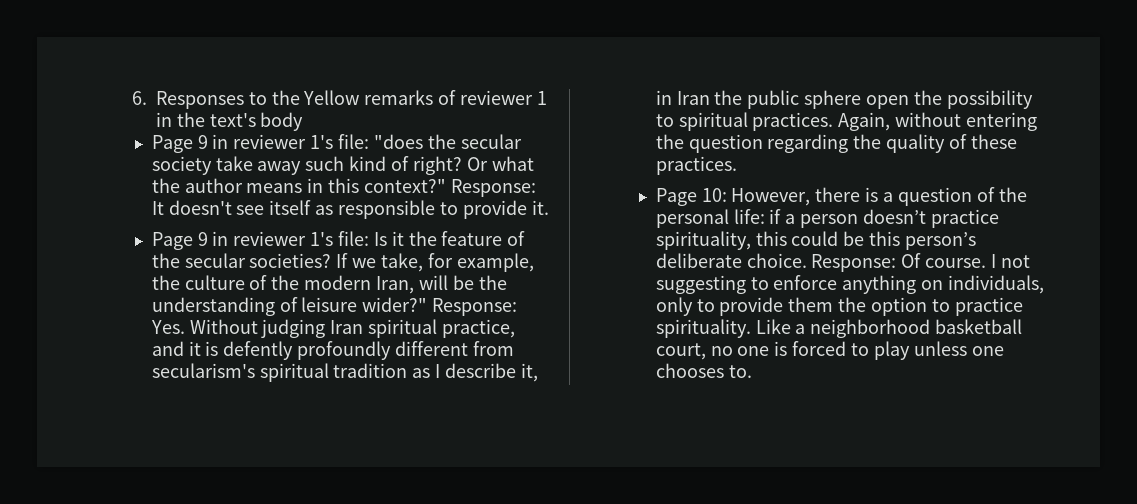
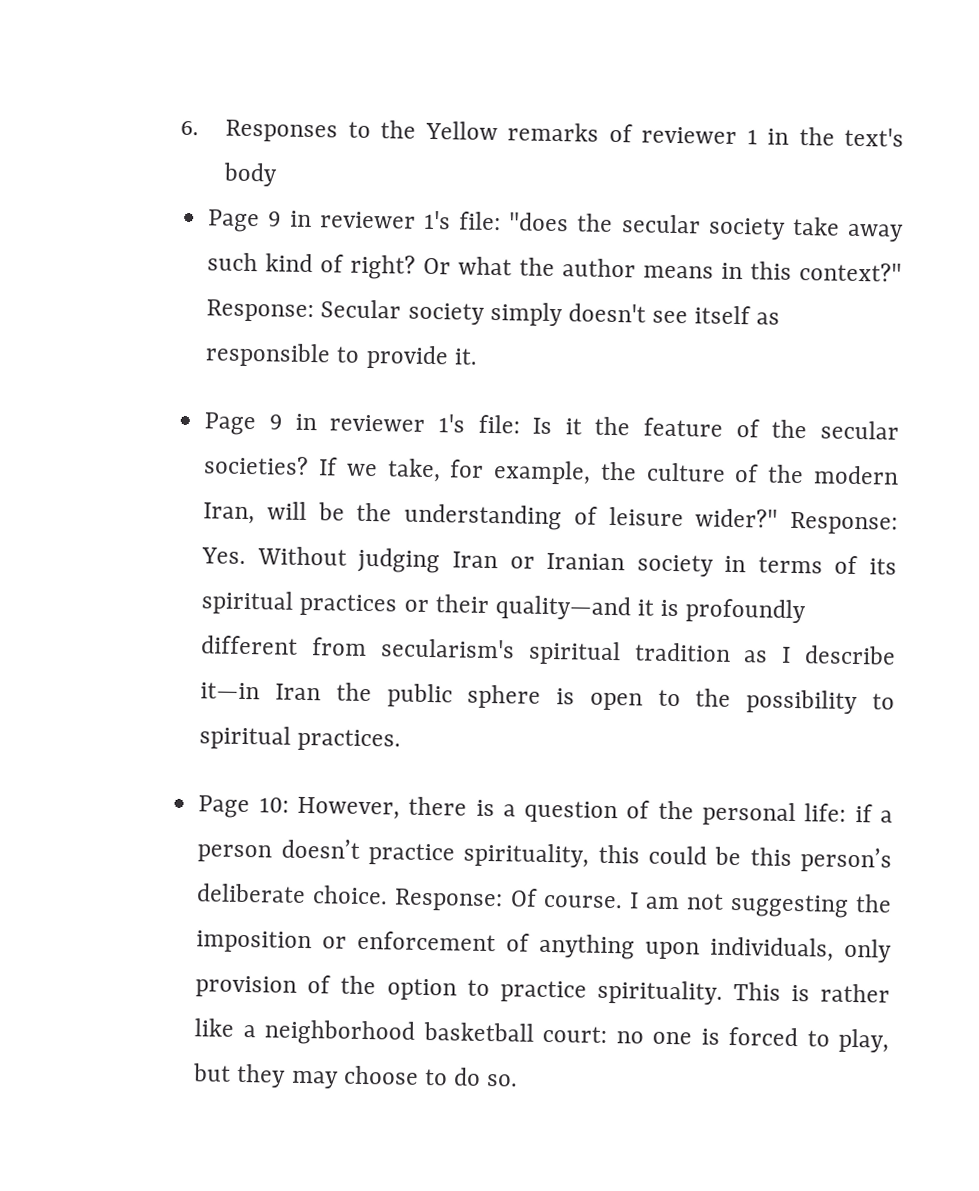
- Response: It doesn't see itself as responsible to provide it.
+ Response: Secular society simply doesn't see itself as responsible to provide it.
- Response: Yes. Without judging Iran spiritual practice, and it is defently profoundly different from secularism's spiritual tradition as I describe it, in Iran the public sphere open the possibility to spiritual practices. Again, without entering the question regarding the quality of these practices.
+ Response: Yes. Without judging Iran or Iranian society in terms of its spiritual practices or their quality—and it is profoundly different from secularism's spiritual tradition as I describe it—in Iran the public sphere is open to the possibility to spiritual practices.
- I not suggesting to enforce anything on individuals, only to provide them the option to practice spirituality.
+ I am not suggesting the imposition or enforcement of anything upon individuals, only provision of the option to practice spirituality.
- Like a neighborhood basketball court, no one is forced to play unless one chooses to.
+ This is rather like a neighborhood basketball court: no one is forced to play, but they may choose to do so.

